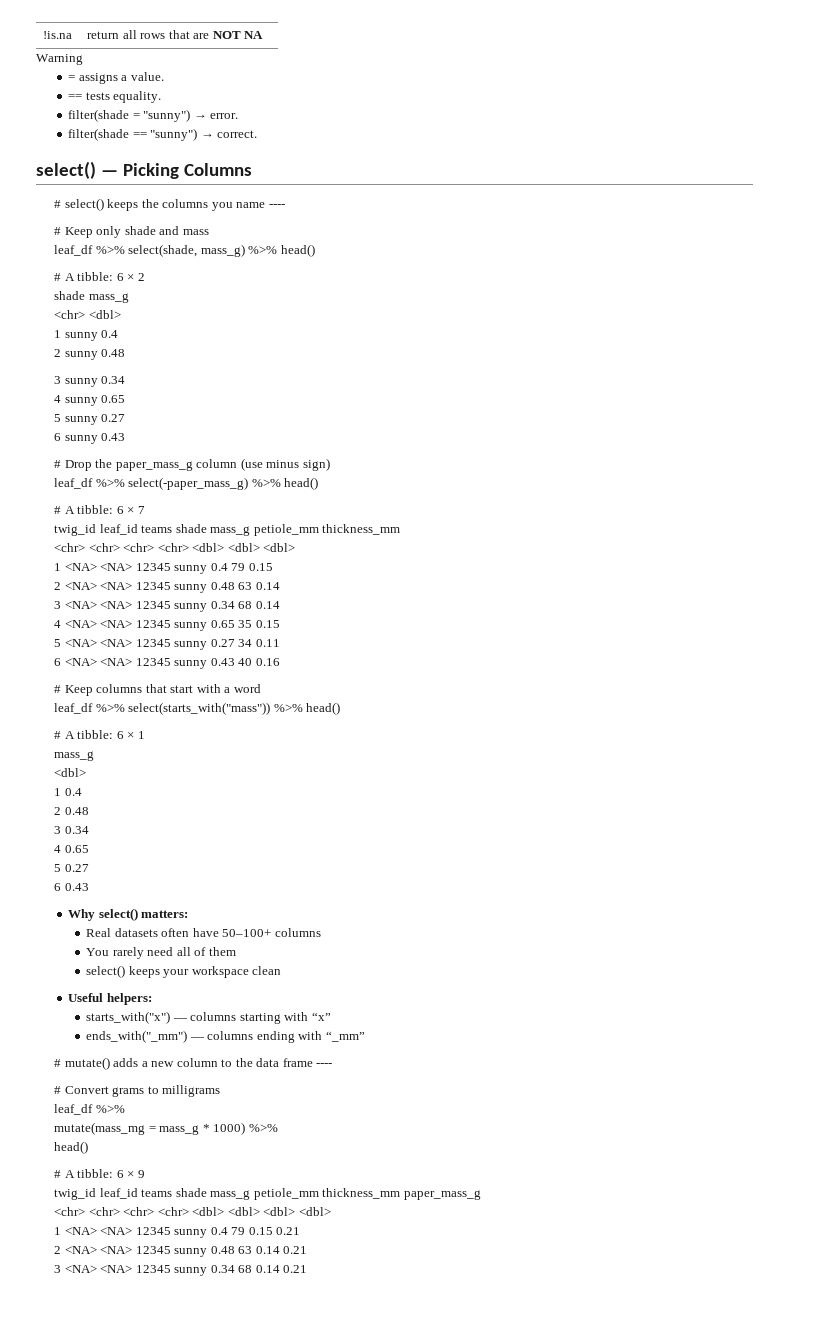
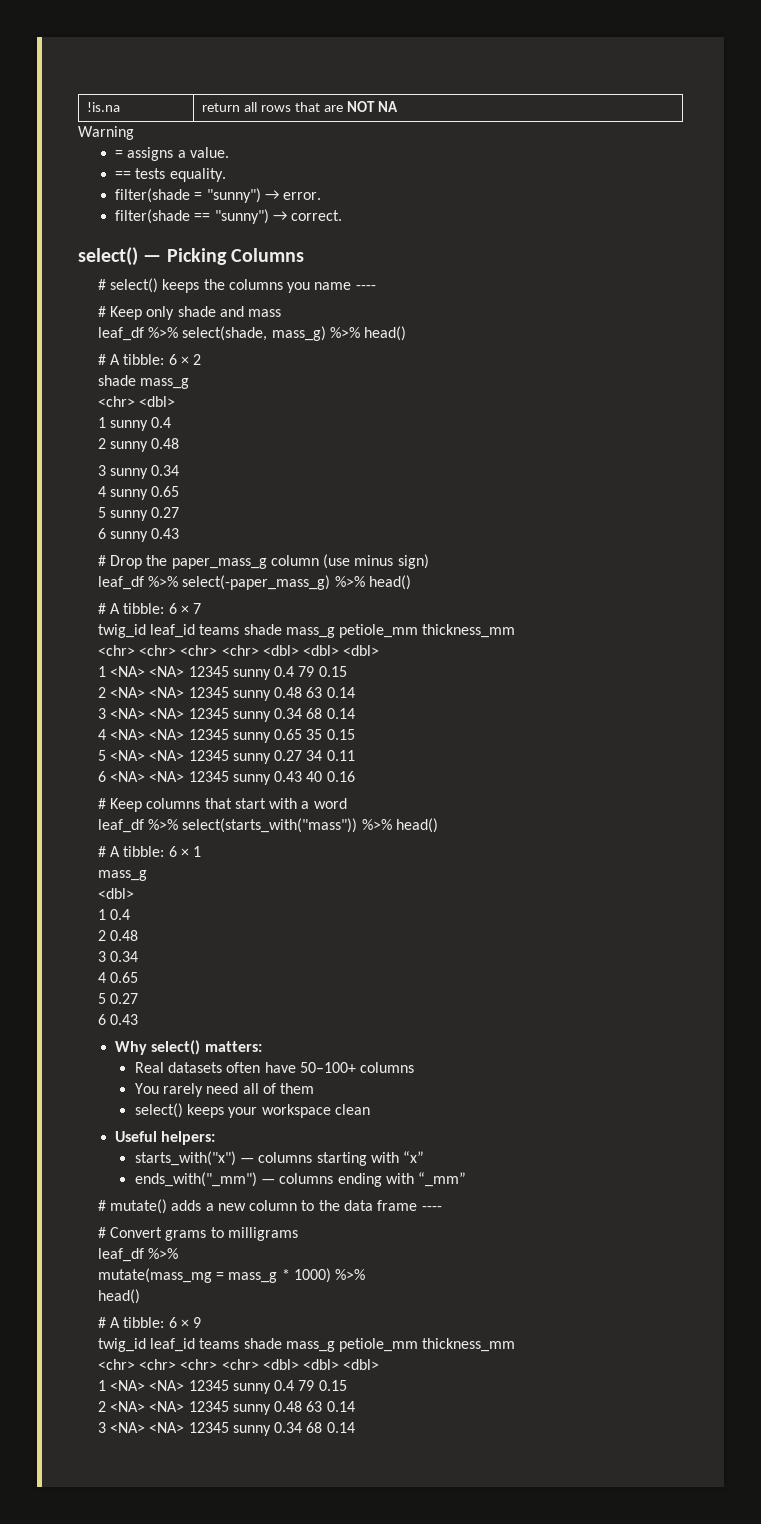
  # A tibble: 6 × 9
- twig_id leaf_id teams shade mass_g petiole_mm thickness_mm paper_mass_g
- <chr> <chr> <chr> <chr> <dbl> <dbl> <dbl> <dbl>
- 1 <NA> <NA> 12345 sunny 0.4 79 0.15 0.21
- 2 <NA> <NA> 12345 sunny 0.48 63 0.14 0.21
- 3 <NA> <NA> 12345 sunny 0.34 68 0.14 0.21
+ twig_id leaf_id teams shade mass_g petiole_mm thickness_mm
+ <chr> <chr> <chr> <chr> <dbl> <dbl> <dbl>
+ 1 <NA> <NA> 12345 sunny 0.4 79 0.15
+ 2 <NA> <NA> 12345 sunny 0.48 63 0.14
+ 3 <NA> <NA> 12345 sunny 0.34 68 0.14

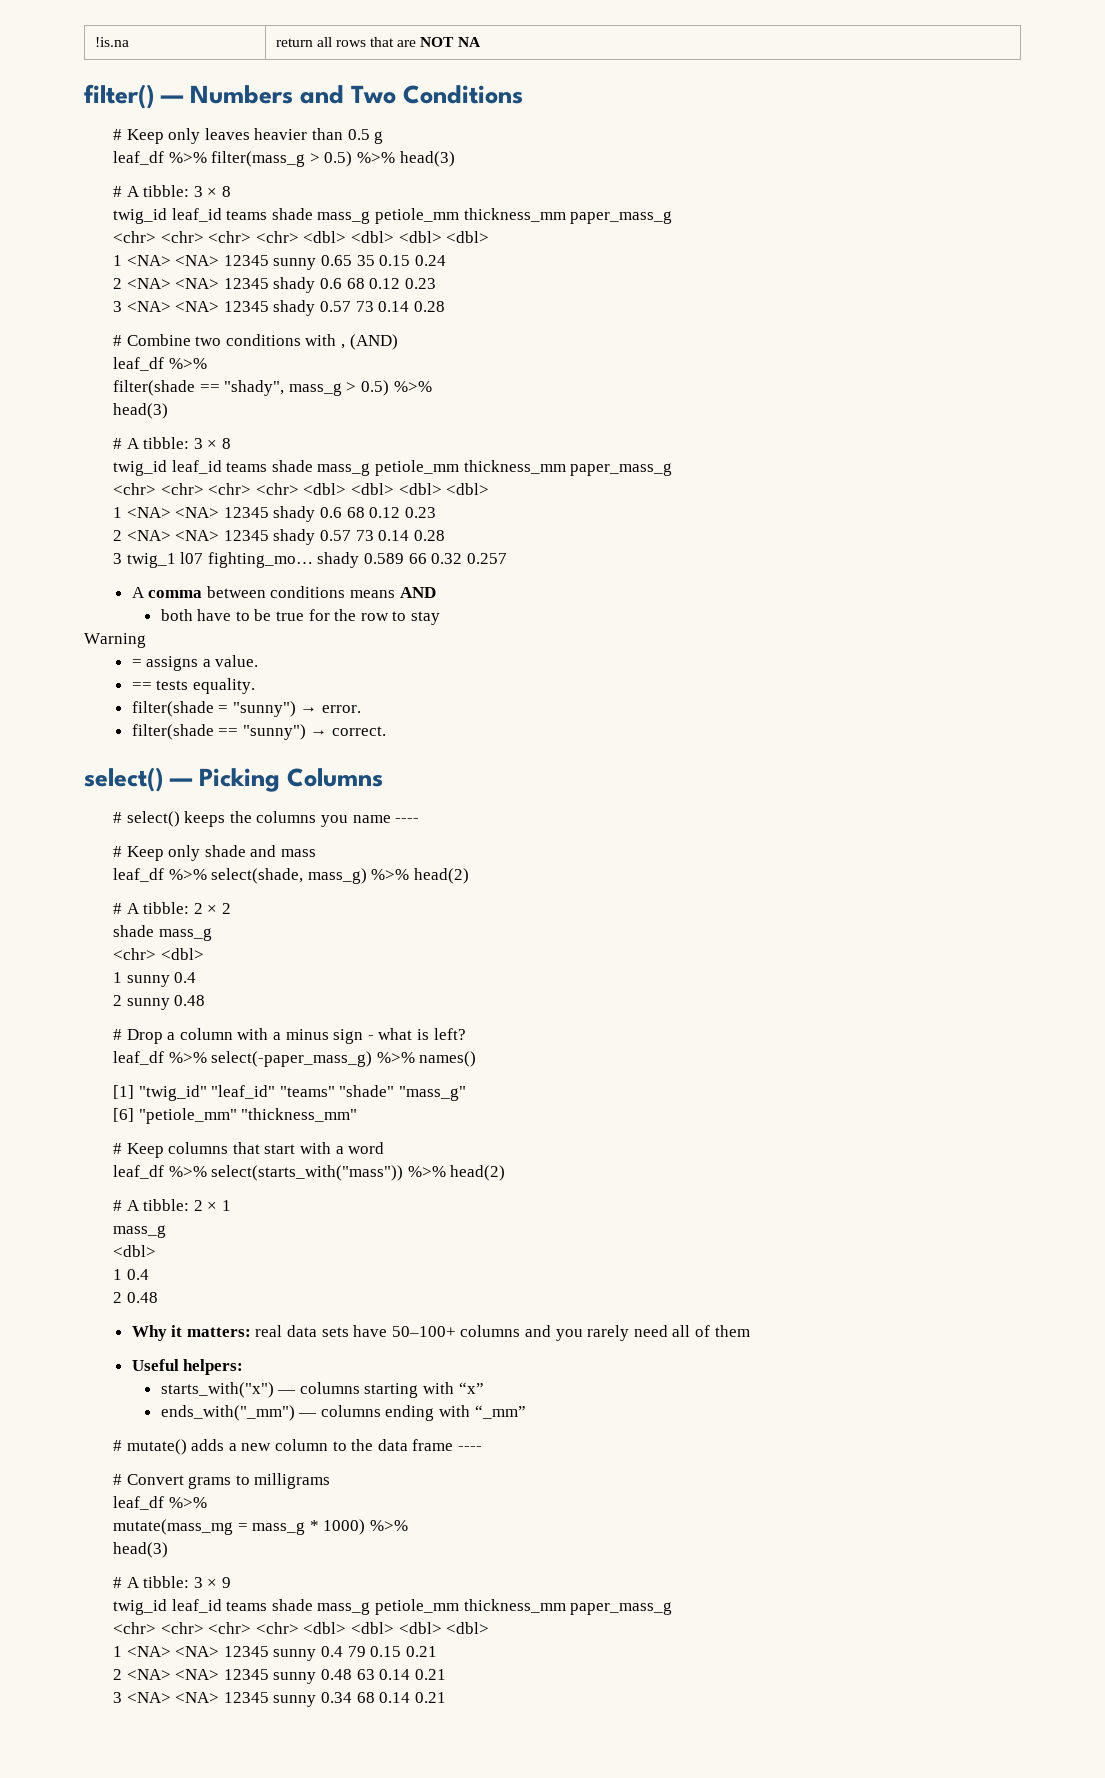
+ filter() — Numbers and Two Conditions
+ # Keep only leaves heavier than 0.5 g
+ leaf_df %>% filter(mass_g > 0.5) %>% head(3)
+ # A tibble: 3 × 8
+ twig_id leaf_id teams shade mass_g petiole_mm thickness_mm paper_mass_g
+ <chr> <chr> <chr> <chr> <dbl> <dbl> <dbl> <dbl>
+ 1 <NA> <NA> 12345 sunny 0.65 35 0.15 0.24
+ 2 <NA> <NA> 12345 shady 0.6 68 0.12 0.23
+ 3 <NA> <NA> 12345 shady 0.57 73 0.14 0.28
+ # Combine two conditions with , (AND)
+ leaf_df %>%
+ filter(shade == "shady", mass_g > 0.5) %>%
+ head(3)
+ # A tibble: 3 × 8
+ twig_id leaf_id teams shade mass_g petiole_mm thickness_mm paper_mass_g
+ <chr> <chr> <chr> <chr> <dbl> <dbl> <dbl> <dbl>
+ 1 <NA> <NA> 12345 shady 0.6 68 0.12 0.23
+ 2 <NA> <NA> 12345 shady 0.57 73 0.14 0.28
+ 3 twig_1 l07 fighting_mo… shady 0.589 66 0.32 0.257
+ A comma between conditions means AND
+ both have to be true for the row to stay
- leaf_df %>% select(shade, mass_g) %>% head()
- # A tibble: 6 × 2
+ leaf_df %>% select(shade, mass_g) %>% head(2)
+ # A tibble: 2 × 2
- 3 sunny 0.34
- 4 sunny 0.65
- 5 sunny 0.27
- 6 sunny 0.43
- # Drop the paper_mass_g column (use minus sign)
- leaf_df %>% select(-paper_mass_g) %>% head()
- # A tibble: 6 × 7
- twig_id leaf_id teams shade mass_g petiole_mm thickness_mm
- <chr> <chr> <chr> <chr> <dbl> <dbl> <dbl>
- 1 <NA> <NA> 12345 sunny 0.4 79 0.15
- 2 <NA> <NA> 12345 sunny 0.48 63 0.14
- 3 <NA> <NA> 12345 sunny 0.34 68 0.14
- 4 <NA> <NA> 12345 sunny 0.65 35 0.15
- 5 <NA> <NA> 12345 sunny 0.27 34 0.11
- 6 <NA> <NA> 12345 sunny 0.43 40 0.16
+ # Drop a column with a minus sign - what is left?
+ leaf_df %>% select(-paper_mass_g) %>% names()
+ [1] "twig_id" "leaf_id" "teams" "shade" "mass_g"
+ [6] "petiole_mm" "thickness_mm"
- leaf_df %>% select(starts_with("mass")) %>% head()
- # A tibble: 6 × 1
+ leaf_df %>% select(starts_with("mass")) %>% head(2)
+ # A tibble: 2 × 1
- 3 0.34
- 4 0.65
- 5 0.27
- 6 0.43
- Why select() matters:
- Real datasets often have 50–100+ columns
- You rarely need all of them
+ Why it matters: real data sets have 50–100+ columns and you rarely need all of them
- select() keeps your workspace clean
  mutate(mass_mg = mass_g * 1000) %>%
- head()
- # A tibble: 6 × 9
- twig_id leaf_id teams shade mass_g petiole_mm thickness_mm
- <chr> <chr> <chr> <chr> <dbl> <dbl> <dbl>
- 1 <NA> <NA> 12345 sunny 0.4 79 0.15
- 2 <NA> <NA> 12345 sunny 0.48 63 0.14
- 3 <NA> <NA> 12345 sunny 0.34 68 0.14
+ head(3)
+ # A tibble: 3 × 9
+ twig_id leaf_id teams shade mass_g petiole_mm thickness_mm paper_mass_g
+ <chr> <chr> <chr> <chr> <dbl> <dbl> <dbl> <dbl>
+ 1 <NA> <NA> 12345 sunny 0.4 79 0.15 0.21
+ 2 <NA> <NA> 12345 sunny 0.48 63 0.14 0.21
+ 3 <NA> <NA> 12345 sunny 0.34 68 0.14 0.21

